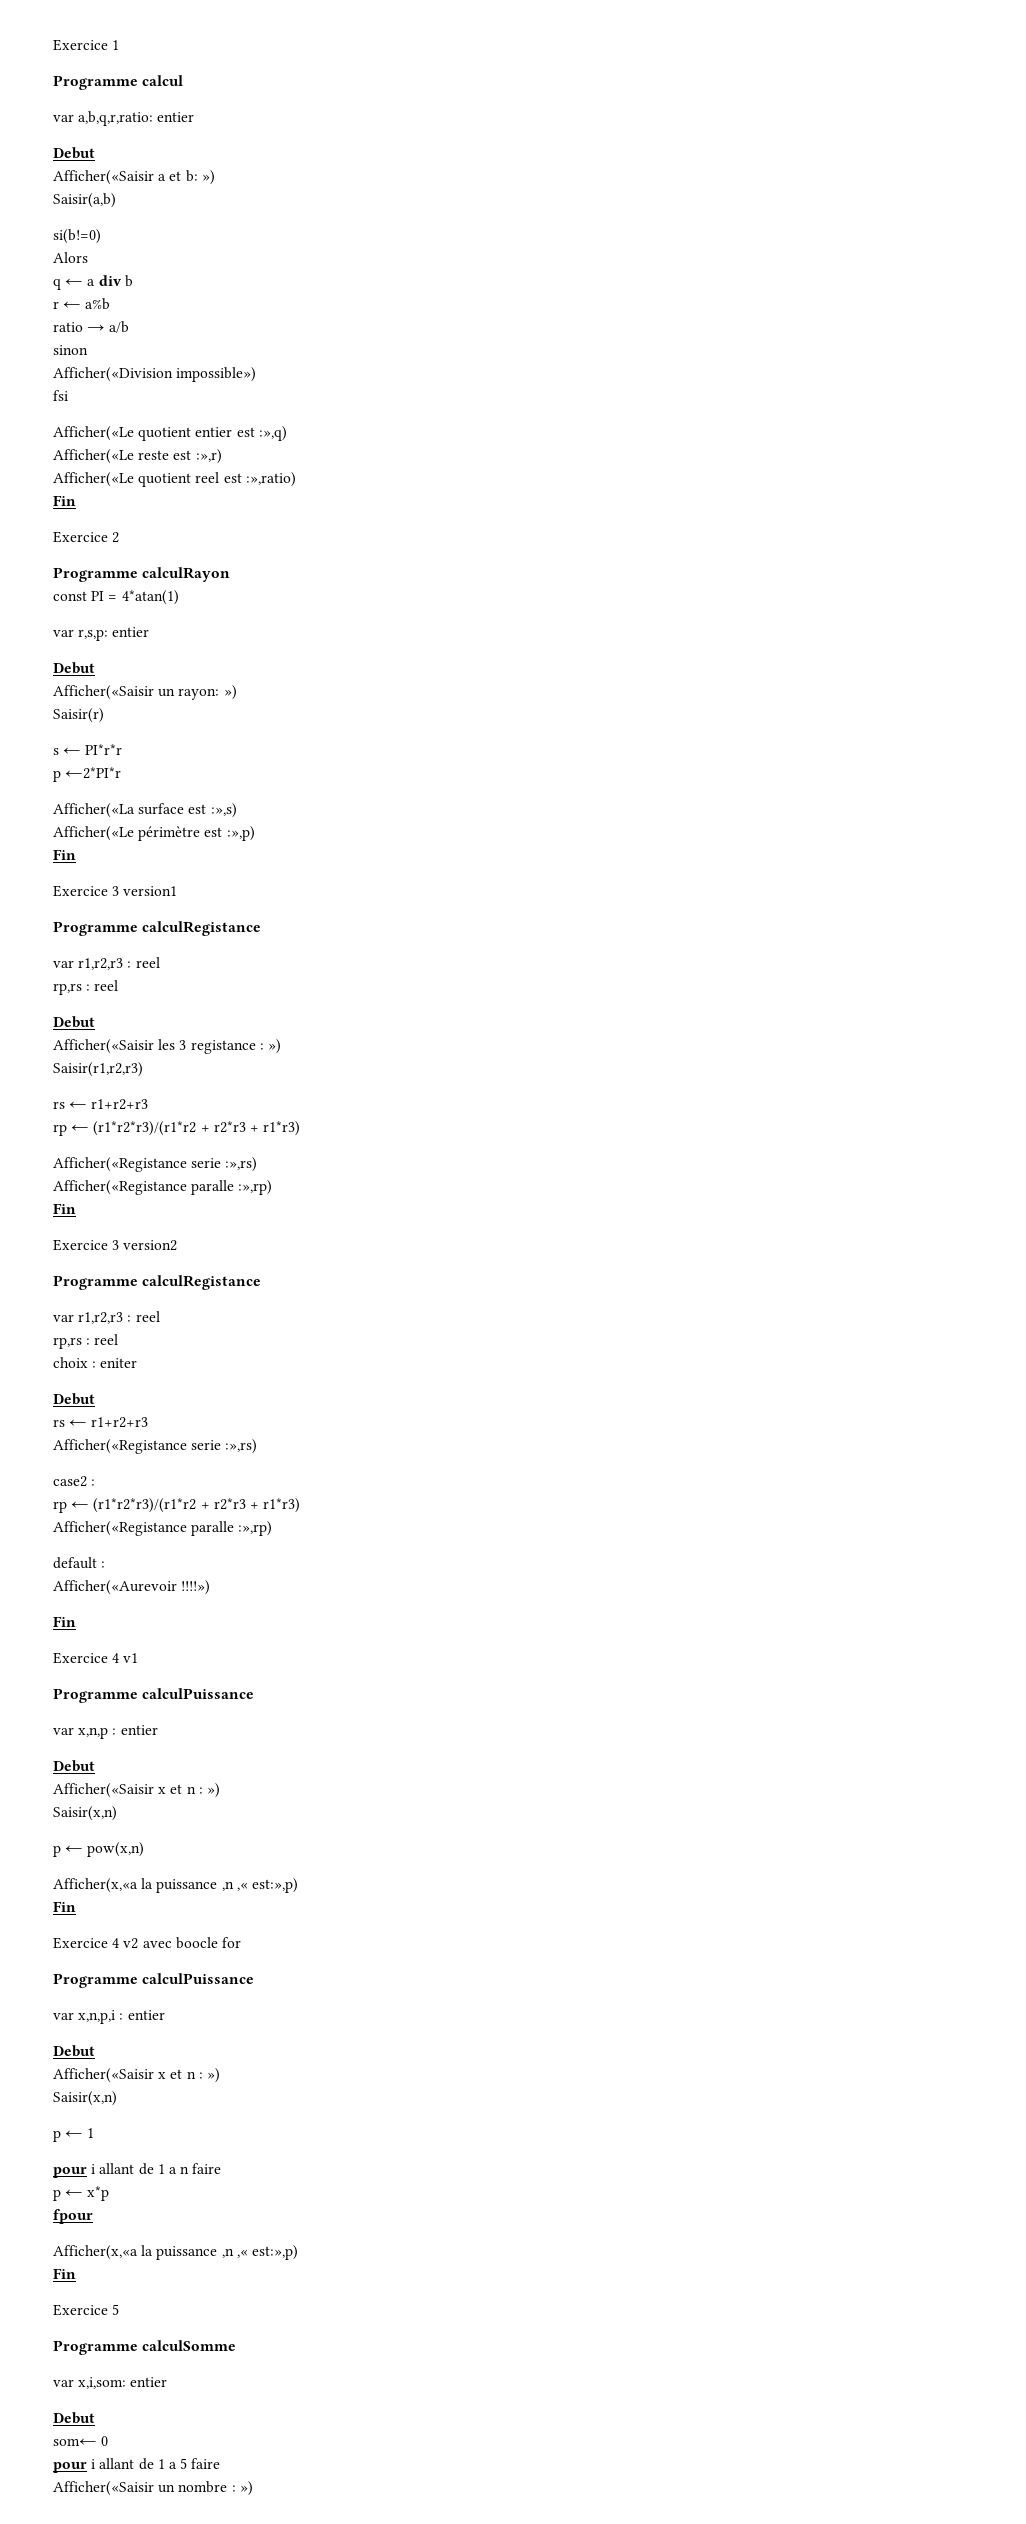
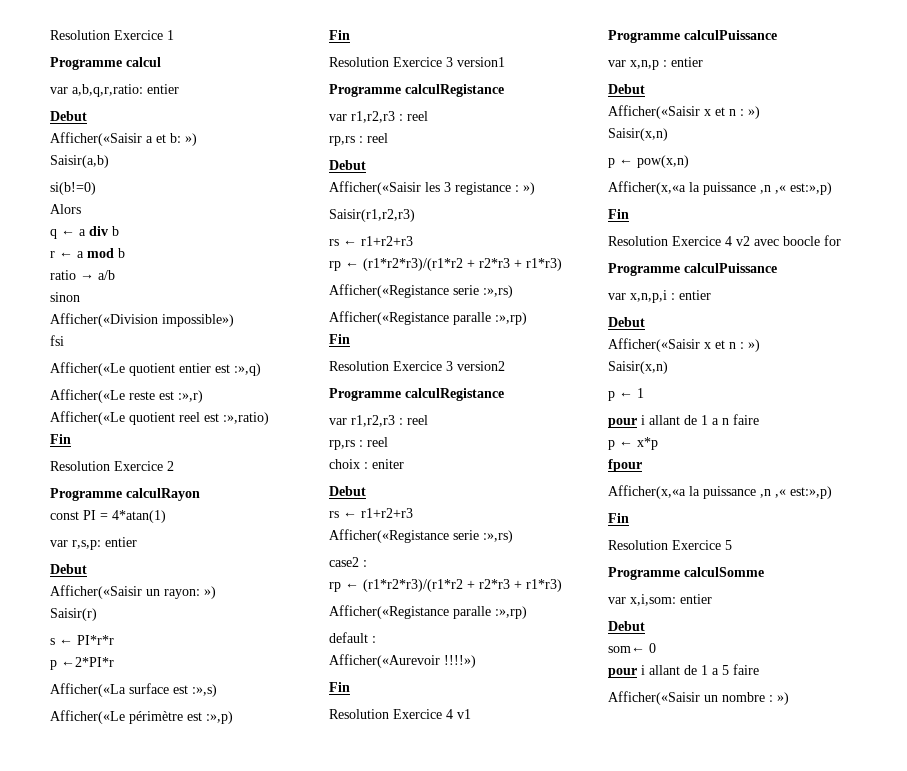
- Exercice 1
+ Resolution Exercice 1
- r ← a%b
+ r ← a mod b
- Exercice 2
+ Resolution Exercice 2
- Exercice 3 version1
+ Resolution Exercice 3 version1
- Exercice 3 version2
+ Resolution Exercice 3 version2
- Exercice 4 v1
+ Resolution Exercice 4 v1
- Exercice 4 v2 avec boocle for
+ Resolution Exercice 4 v2 avec boocle for
- Exercice 5
+ Resolution Exercice 5

